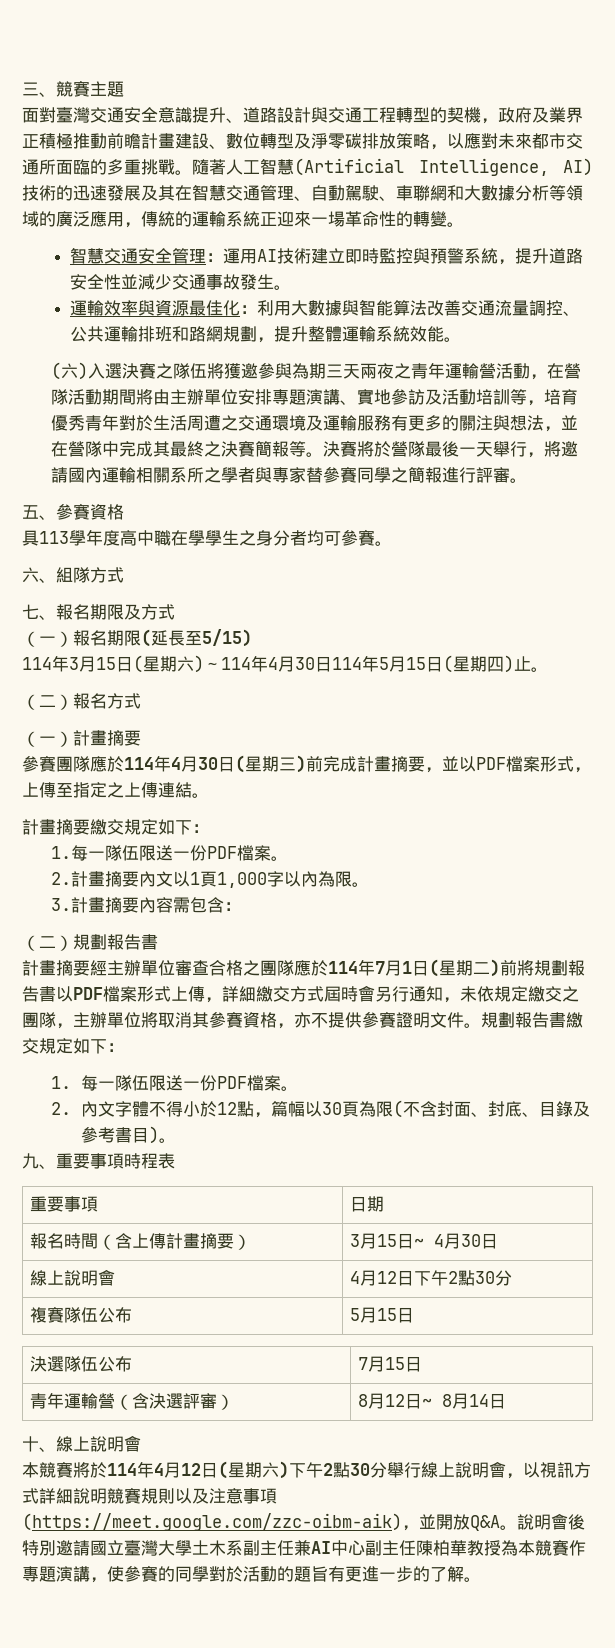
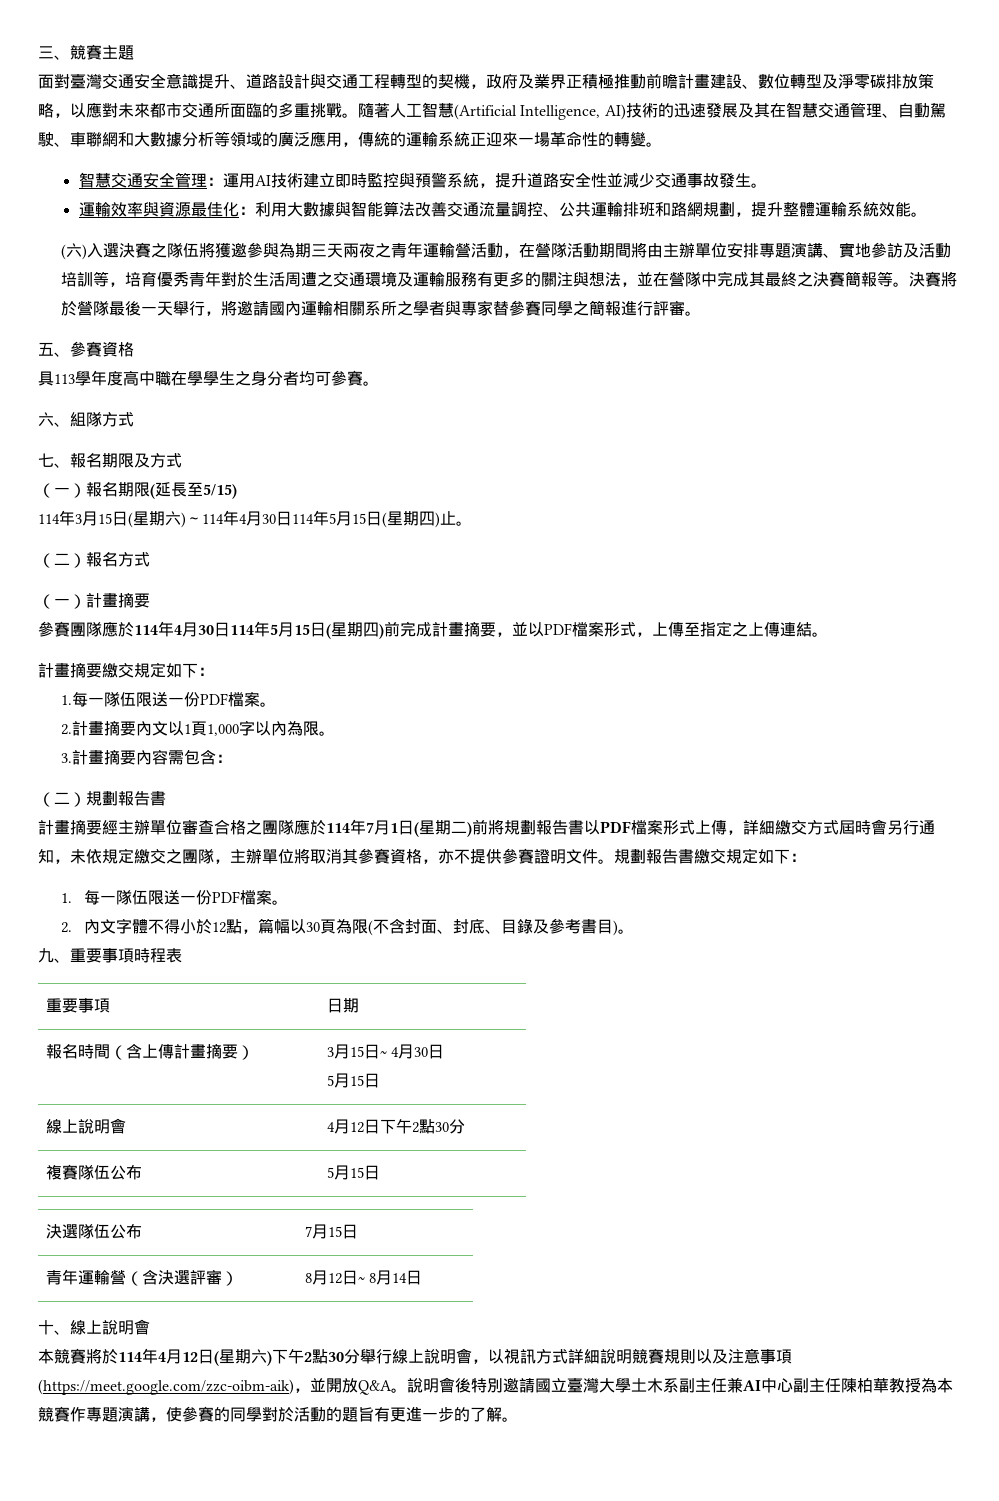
- 參賽團隊應於114年4月30日(星期三)前完成計畫摘要，並以PDF檔案形式，上傳至指定之上傳連結。
+ 參賽團隊應於114年4月30日114年5月15日(星期四)前完成計畫摘要，並以PDF檔案形式，上傳至指定之上傳連結。
  報名時間（含上傳計畫摘要） | 3月15日~ 4月30日
+ 5月15日

